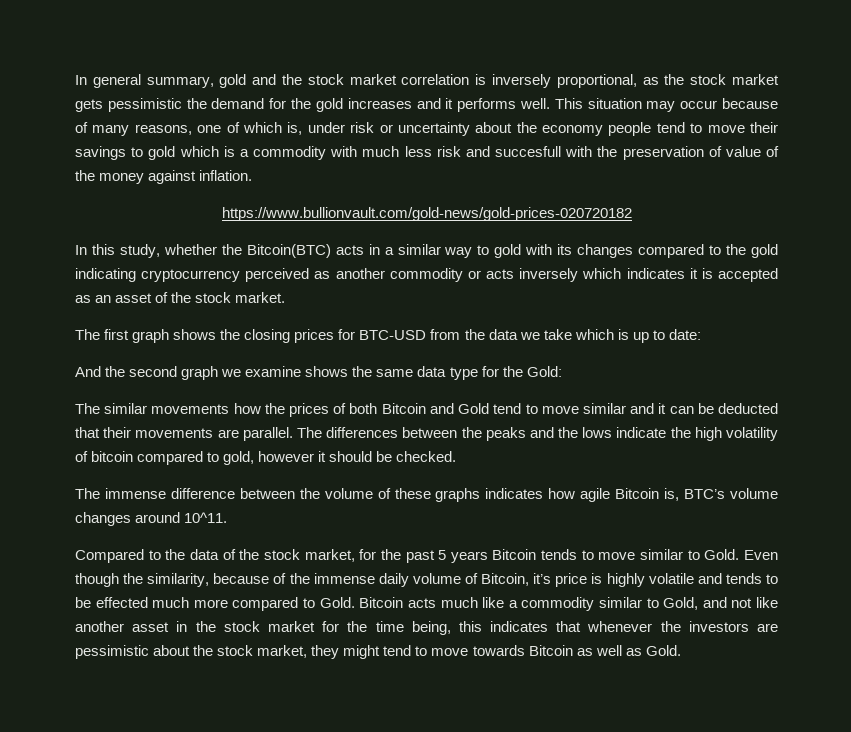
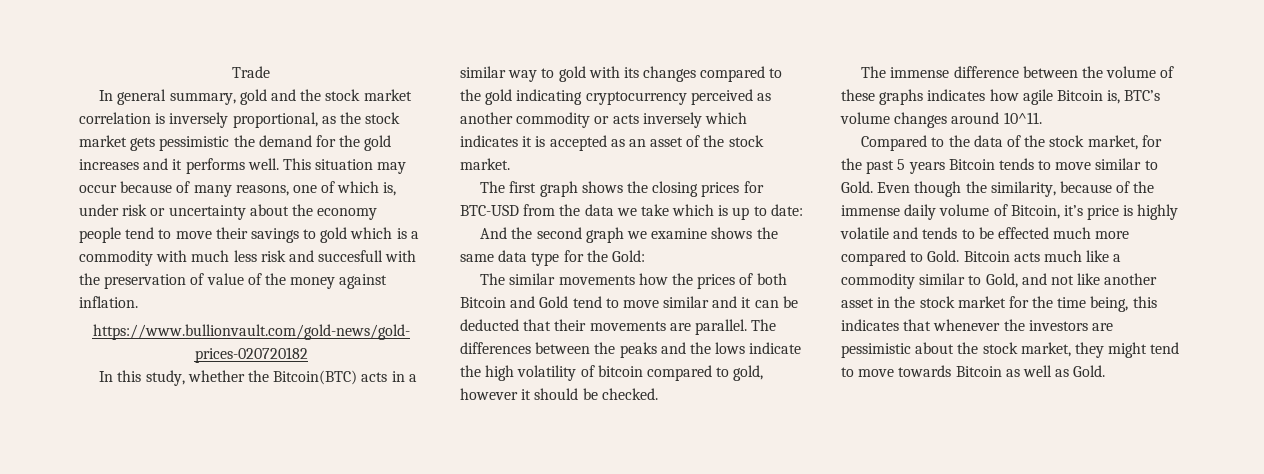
+ Trade

